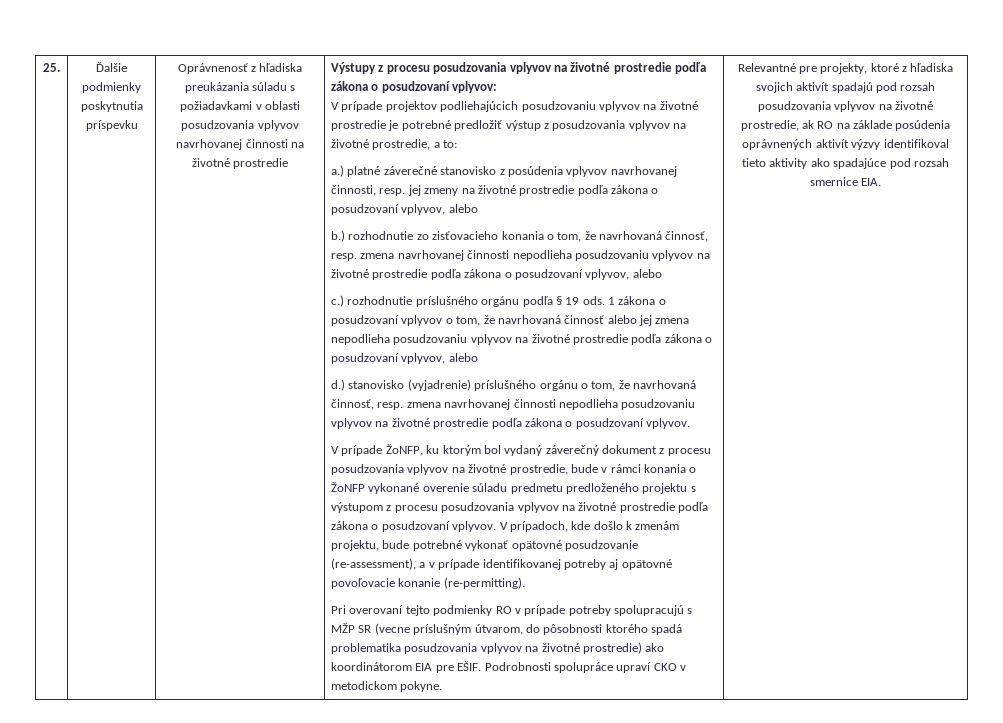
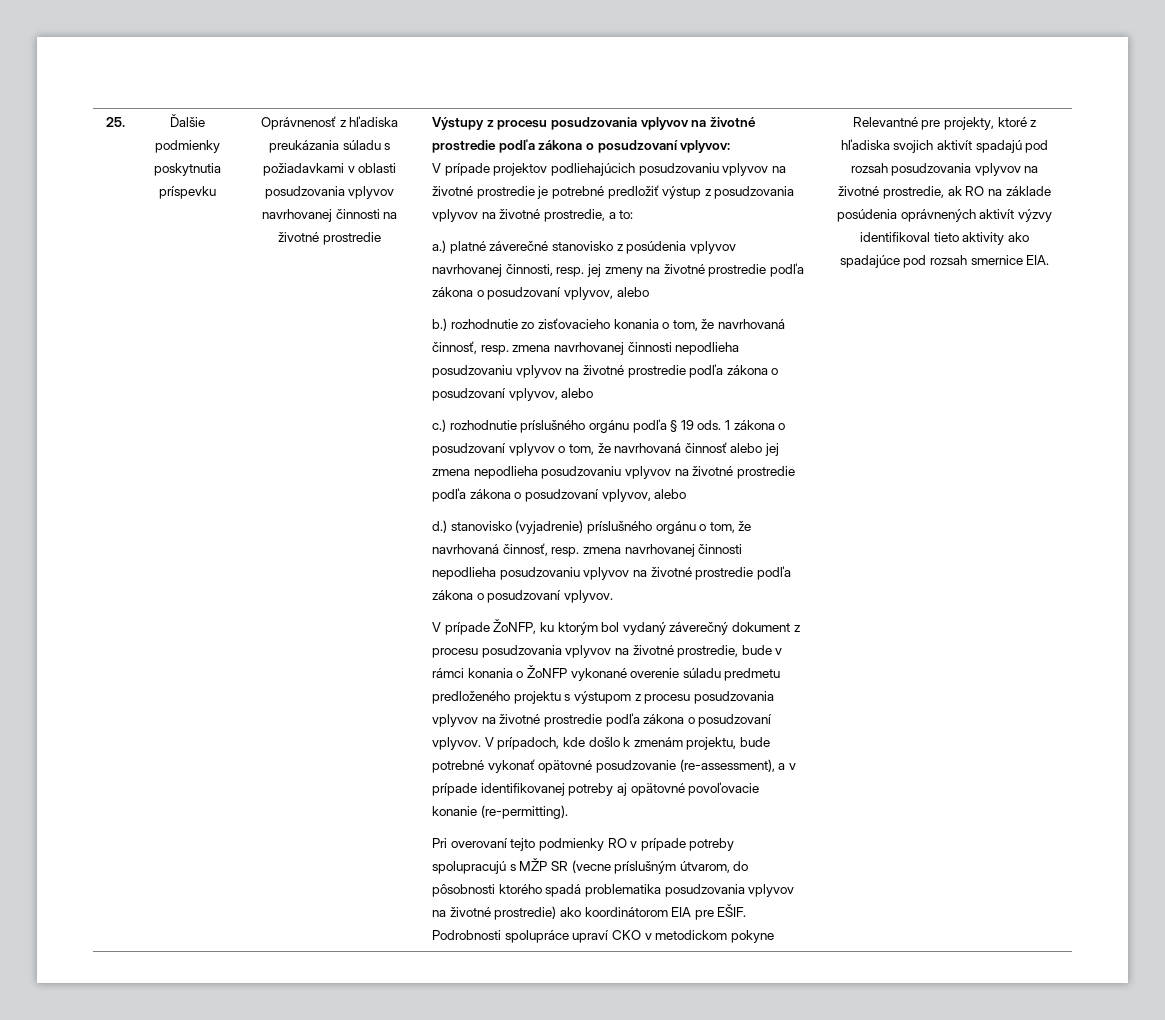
- Podrobnosti spolupráce upraví CKO v metodickom pokyne.
+ Podrobnosti spolupráce upraví CKO v metodickom pokyne

